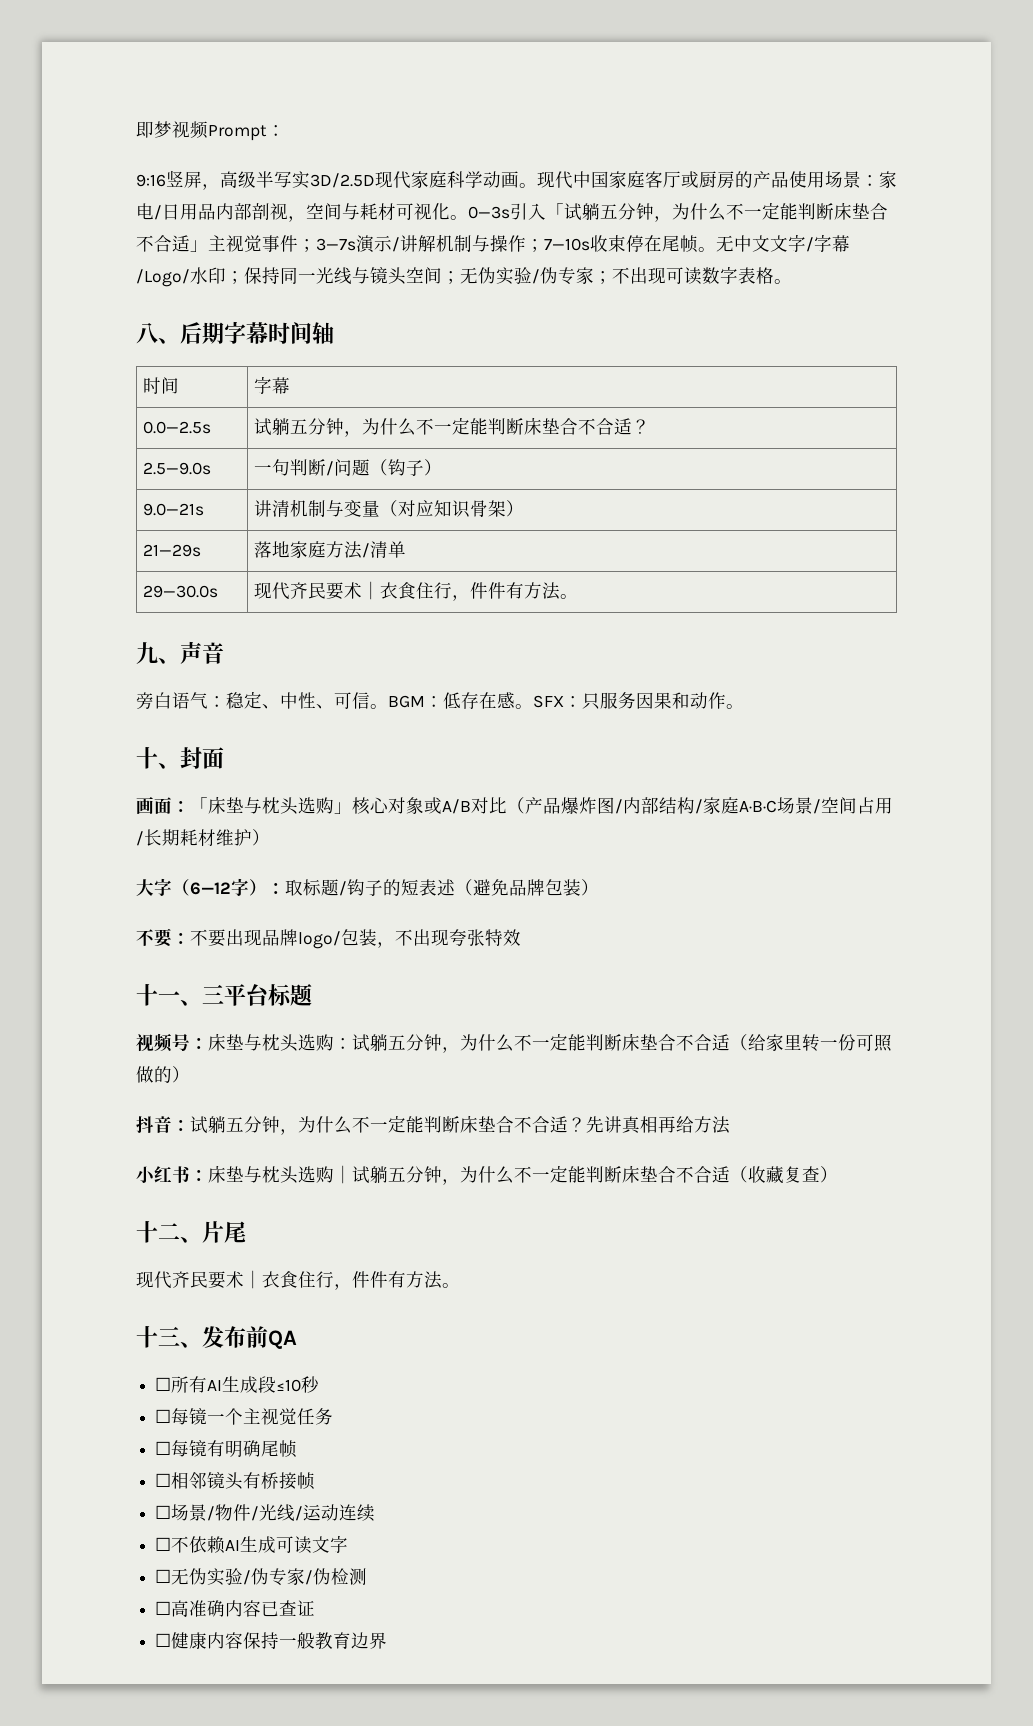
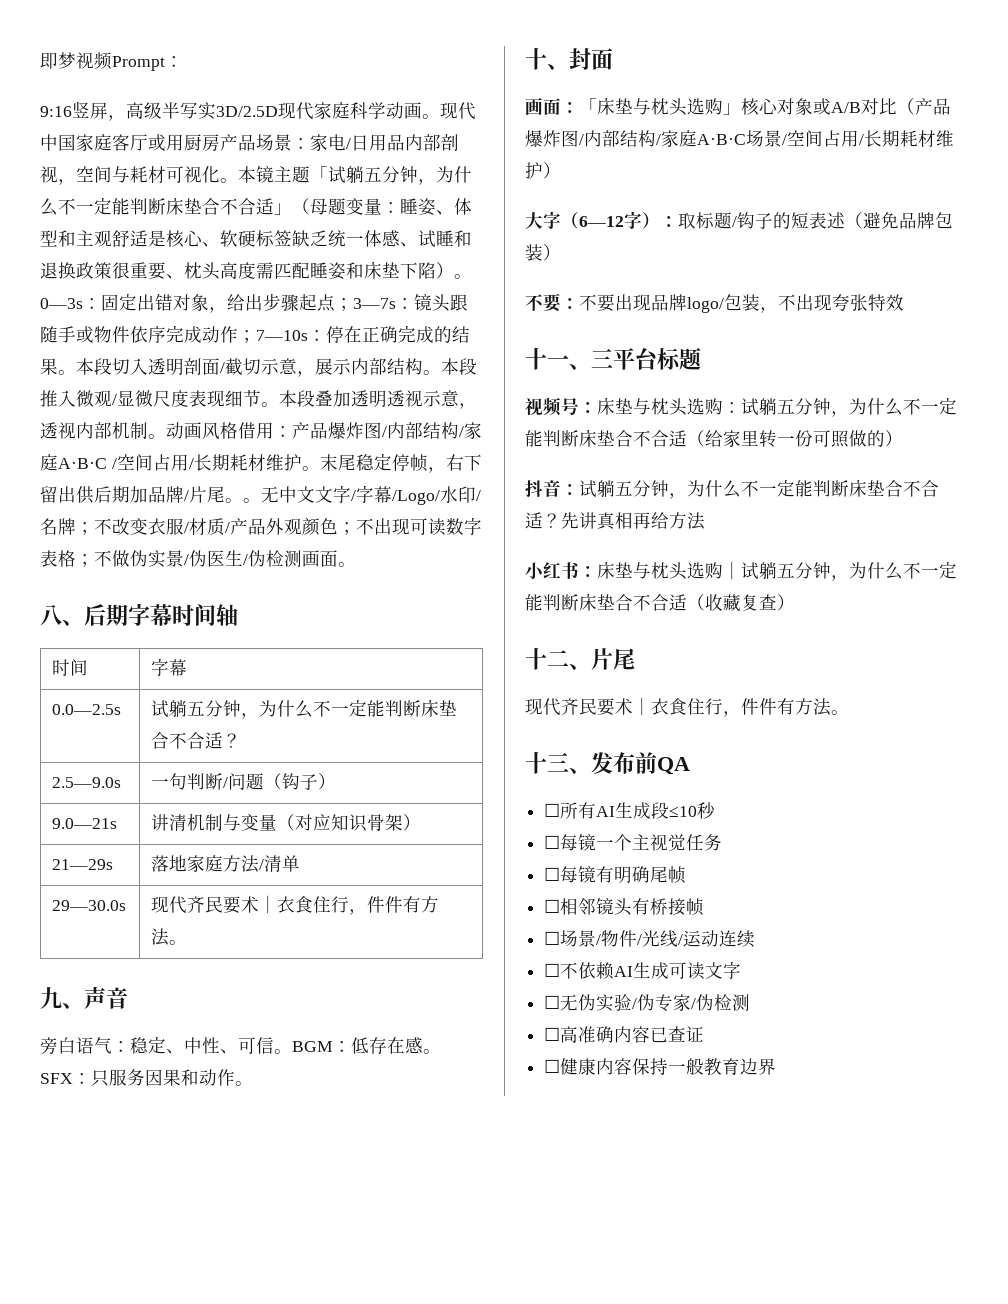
- 现代中国家庭客厅或厨房的产品使用场景：家电/日用品内部剖视，空间与耗材可视化。
+ 现代中国家庭客厅或用厨房产品场景：家电/日用品内部剖视，空间与耗材可视化。
- 0—3s引入「试躺五分钟，为什么不一定能判断床垫合不合适」主视觉事件；3—7s演示/讲解机制与操作；7—10s收束停在尾帧。
+ 本镜主题「试躺五分钟，为什么不一定能判断床垫合不合适」（母题变量：睡姿、体型和主观舒适是核心、软硬标签缺乏统一体感、试睡和退换政策很重要、枕头高度需匹配睡姿和床垫下陷）。0—3s：固定出错对象，给出步骤起点；3—7s：镜头跟随手或物件依序完成动作；7—10s：停在正确完成的结果。本段切入透明剖面/截切示意，展示内部结构。本段推入微观/显微尺度表现细节。本段叠加透明透视示意，透视内部机制。动画风格借用：产品爆炸图/内部结构/家庭A·B·C /空间占用/长期耗材维护。末尾稳定停帧，右下留出供后期加品牌/片尾。。
- 无中文文字/字幕/Logo/水印；保持同一光线与镜头空间；无伪实验/伪专家；不出现可读数字表格。
+ 无中文文字/字幕/Logo/水印/名牌；不改变衣服/材质/产品外观颜色；不出现可读数字表格；不做伪实景/伪医生/伪检测画面。

